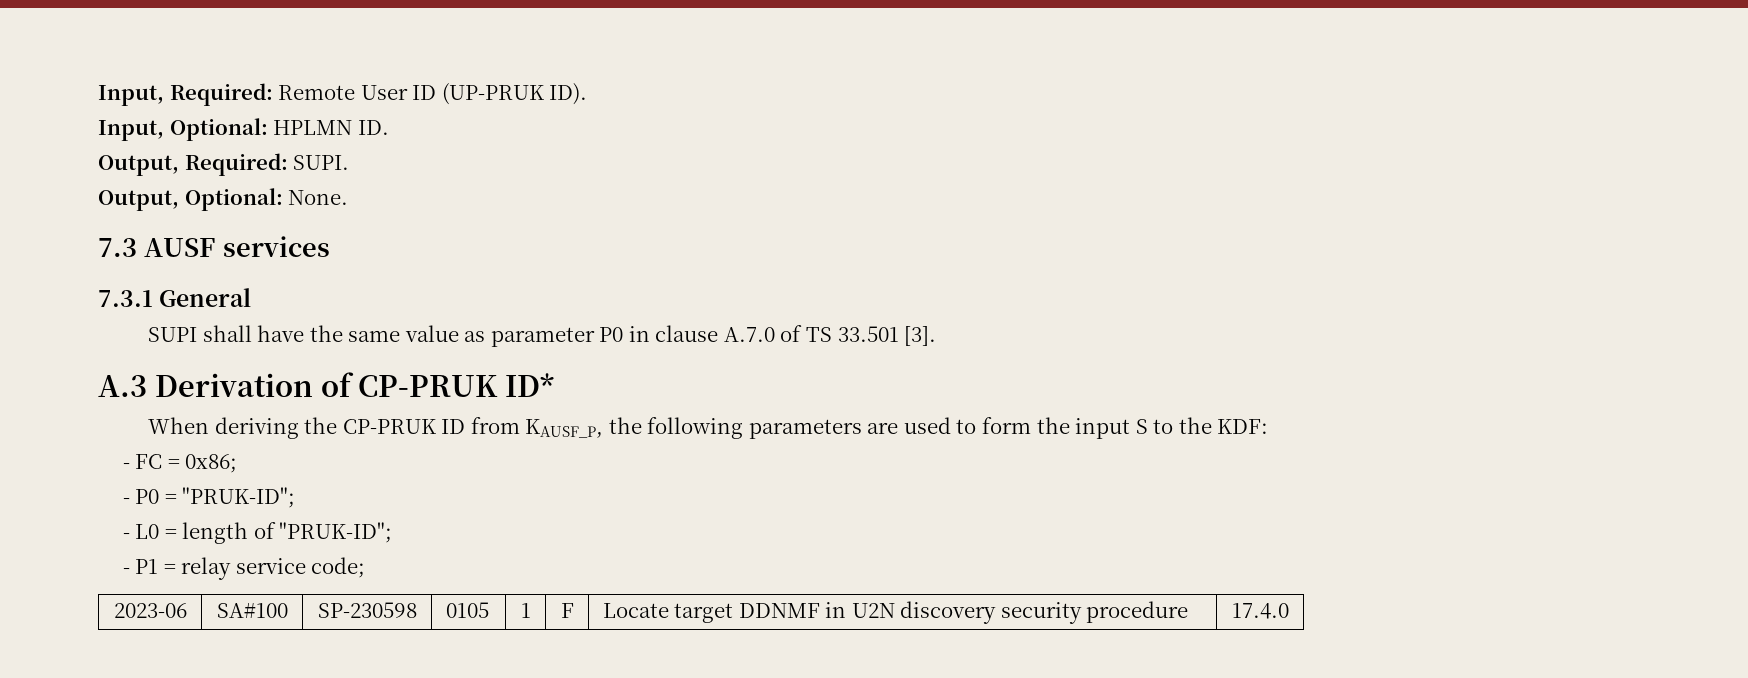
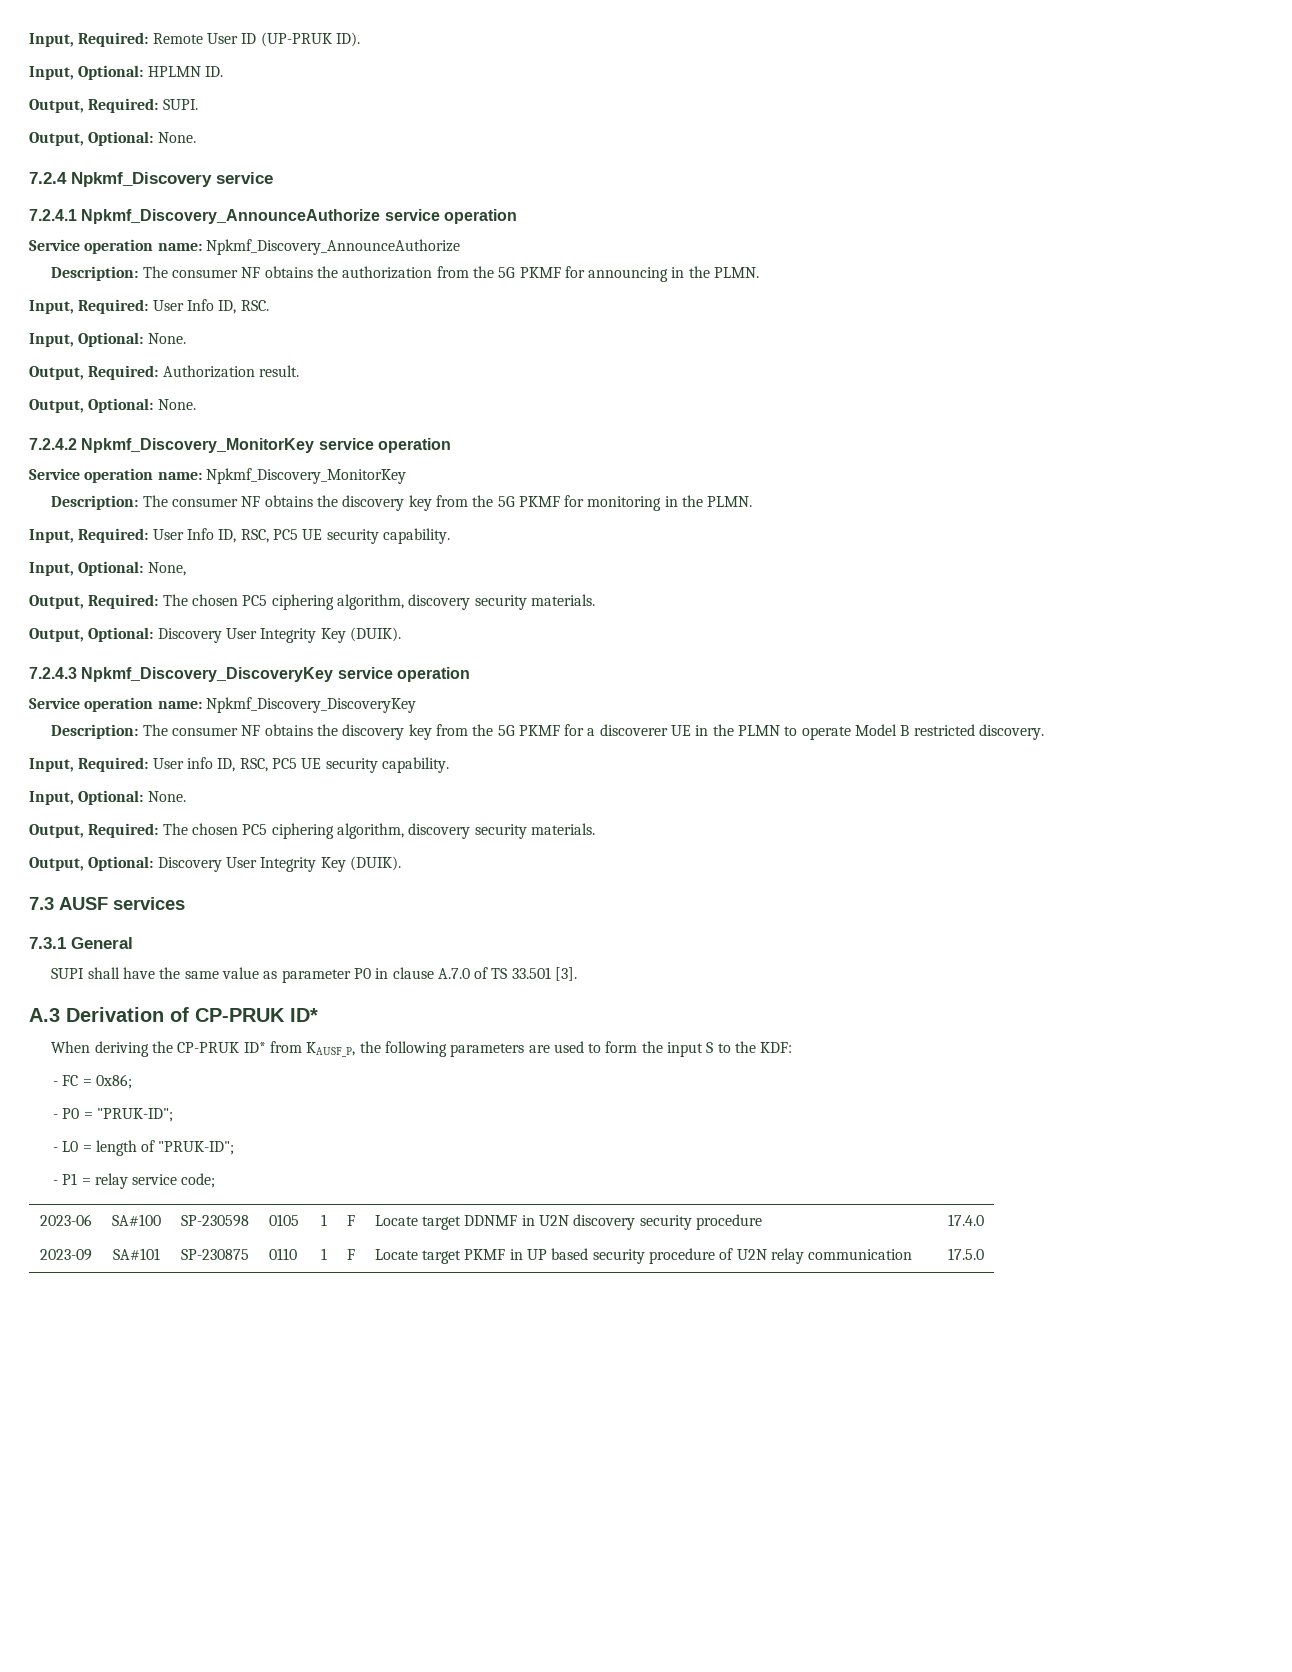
+ 7.2.4 Npkmf_Discovery service
+ 7.2.4.1 Npkmf_Discovery_AnnounceAuthorize service operation
+ Service operation name: Npkmf_Discovery_AnnounceAuthorize
+ Description: The consumer NF obtains the authorization from the 5G PKMF for announcing in the PLMN.
+ Input, Required: User Info ID, RSC.
+ Input, Optional: None.
+ Output, Required: Authorization result.
+ Output, Optional: None.
+ 7.2.4.2 Npkmf_Discovery_MonitorKey service operation
+ Service operation name: Npkmf_Discovery_MonitorKey
+ Description: The consumer NF obtains the discovery key from the 5G PKMF for monitoring in the PLMN.
+ Input, Required: User Info ID, RSC, PC5 UE security capability.
+ Input, Optional: None,
+ Output, Required: The chosen PC5 ciphering algorithm, discovery security materials.
+ Output, Optional: Discovery User Integrity Key (DUIK).
+ 7.2.4.3 Npkmf_Discovery_DiscoveryKey service operation
+ Service operation name: Npkmf_Discovery_DiscoveryKey
+ Description: The consumer NF obtains the discovery key from the 5G PKMF for a discoverer UE in the PLMN to operate Model B restricted discovery.
+ Input, Required: User info ID, RSC, PC5 UE security capability.
+ Input, Optional: None.
+ Output, Required: The chosen PC5 ciphering algorithm, discovery security materials.
+ Output, Optional: Discovery User Integrity Key (DUIK).
- When deriving the CP-PRUK ID from KAUSF_P, the following parameters are used to form the input S to the KDF:
+ When deriving the CP-PRUK ID* from KAUSF_P, the following parameters are used to form the input S to the KDF:
+ 2023-09 | SA#101 | SP-230875 | 0110 | 1 | F | Locate target PKMF in UP based security procedure of U2N relay communication | 17.5.0

